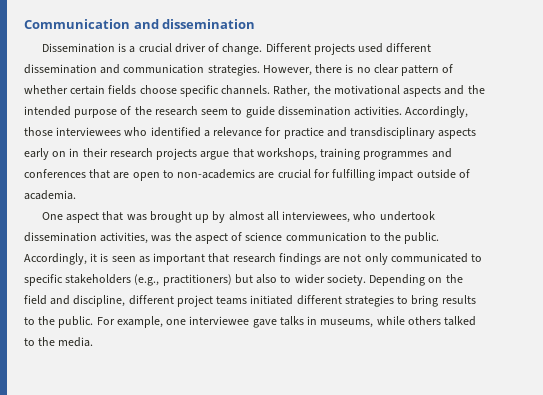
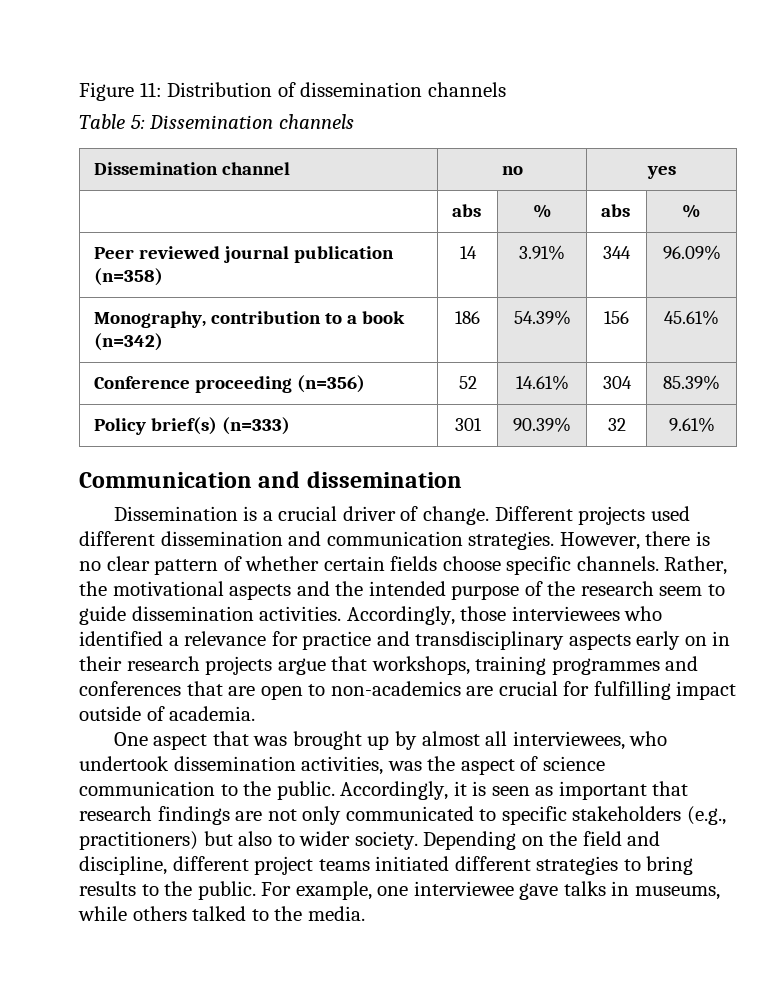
+ Figure 11: Distribution of dissemination channels
+ Table 5: Dissemination channels
+ Dissemination channel | no | yes
+ | abs | % | abs | %
+ Peer reviewed journal publication (n=358) | 14 | 3.91% | 344 | 96.09%
+ Monography, contribution to a book (n=342) | 186 | 54.39% | 156 | 45.61%
+ Conference proceeding (n=356) | 52 | 14.61% | 304 | 85.39%
+ Policy brief(s) (n=333) | 301 | 90.39% | 32 | 9.61%

